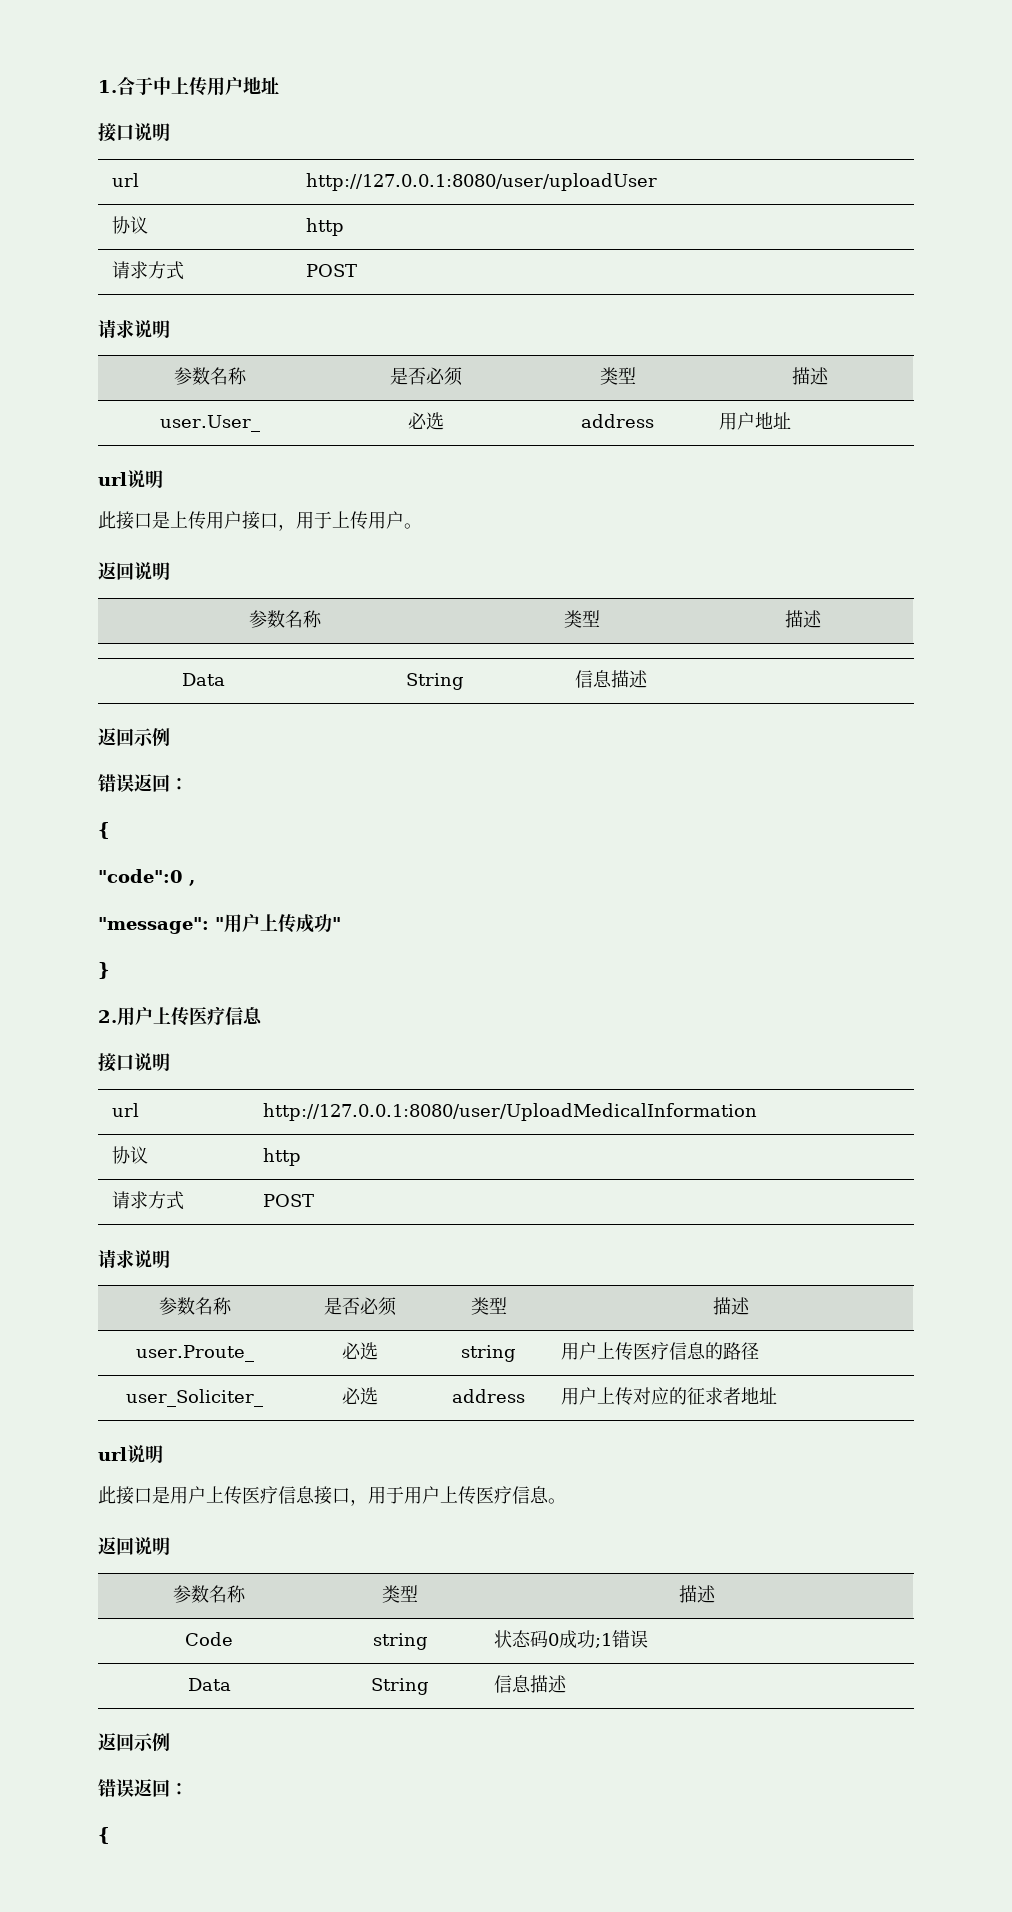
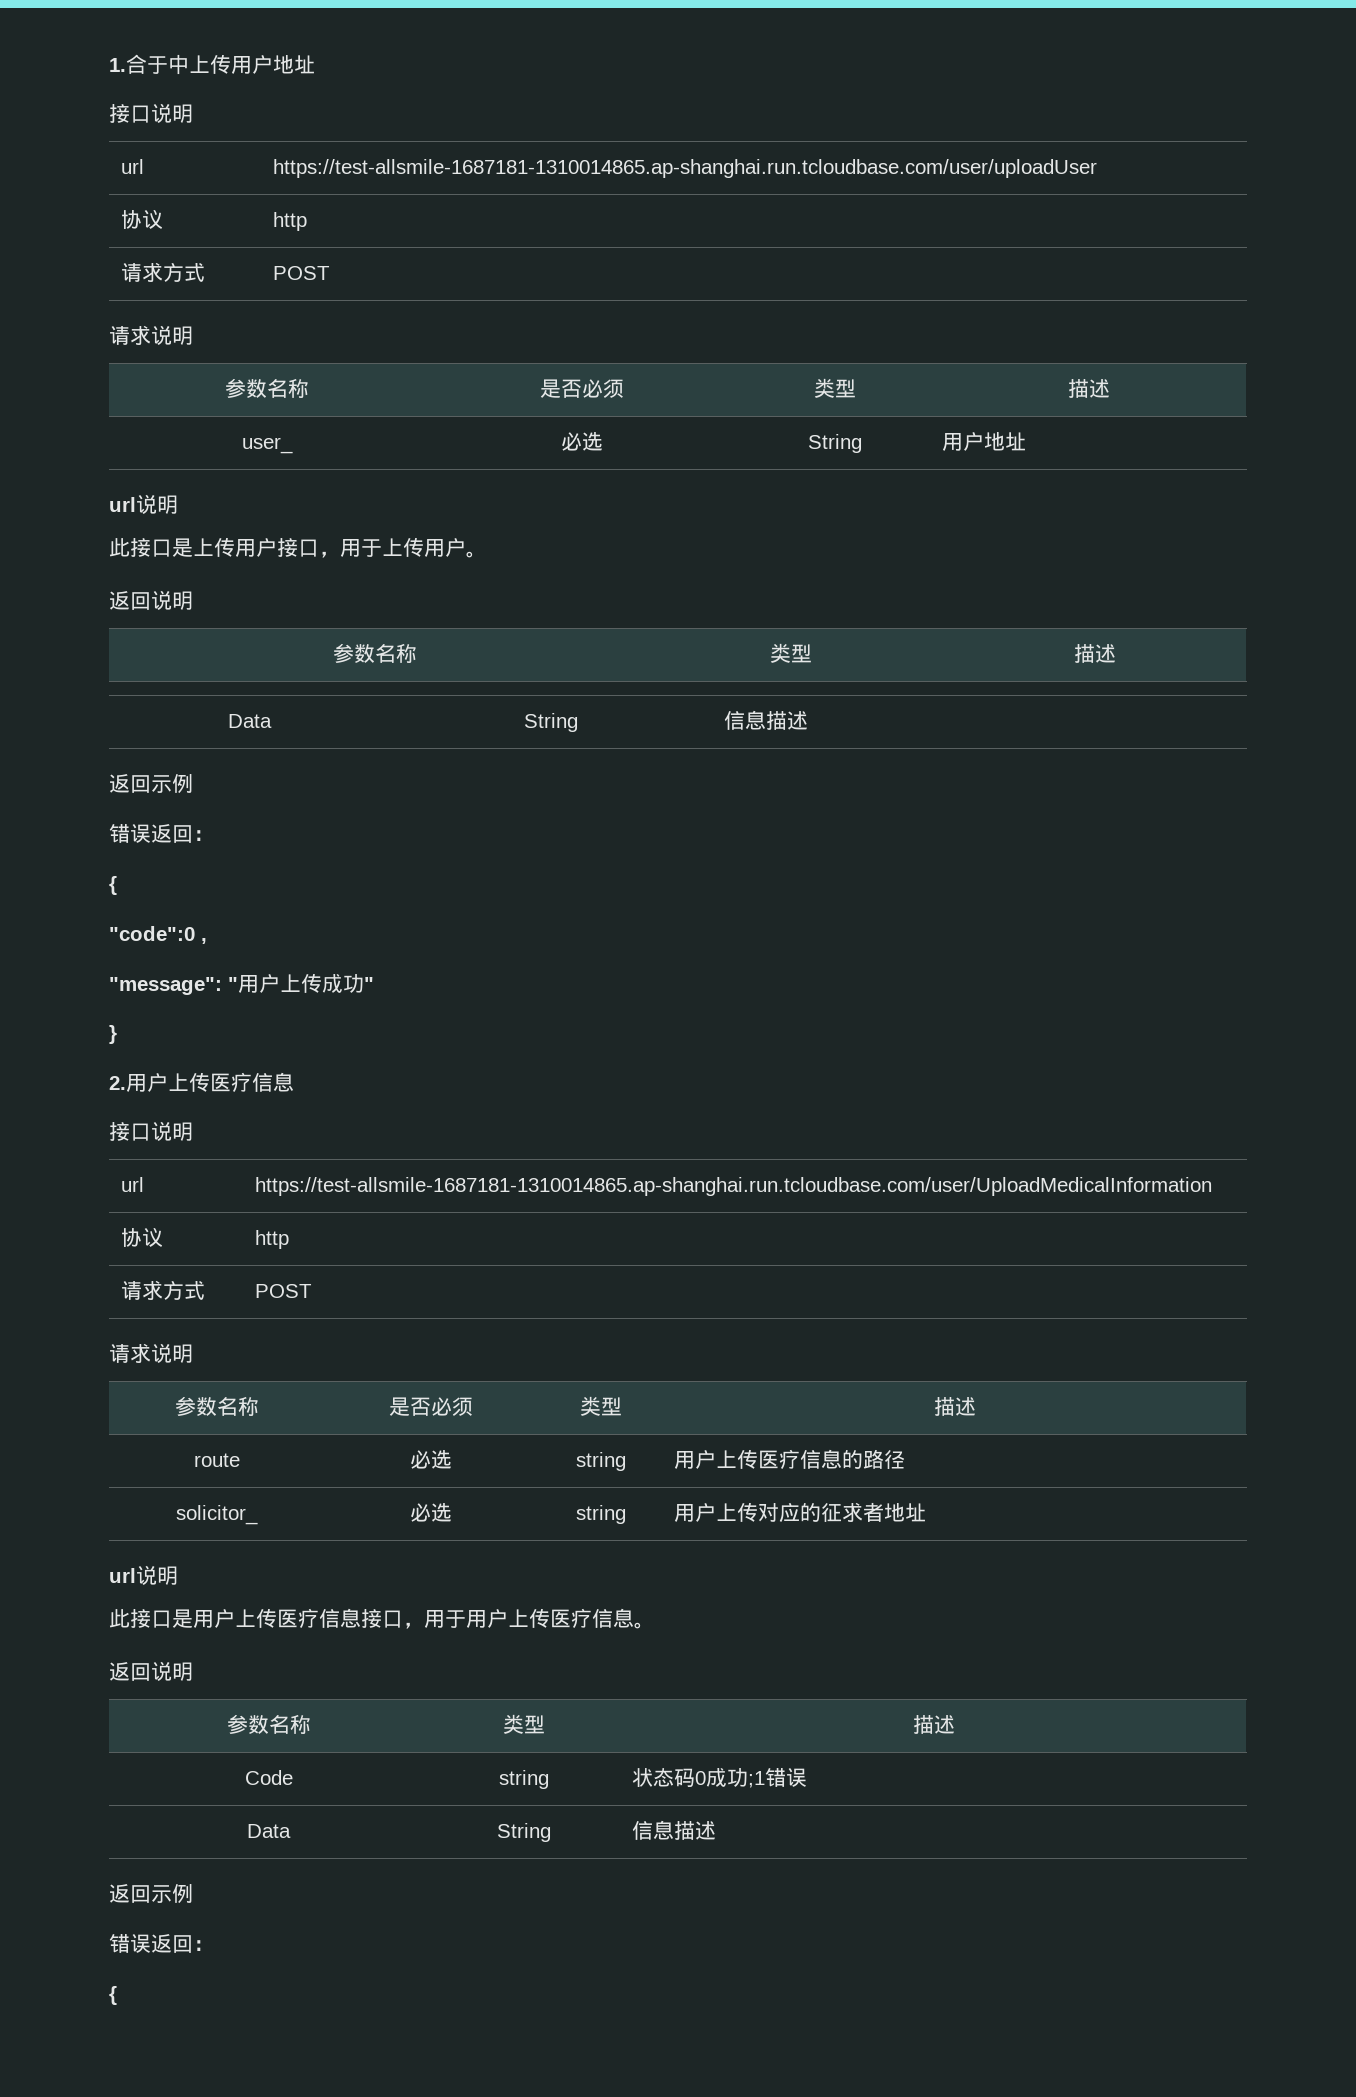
- url | http://127.0.0.1:8080/user/uploadUser
+ url | https://test-allsmile-1687181-1310014865.ap-shanghai.run.tcloudbase.com/user/uploadUser
- user.User_ | 必选 | address | 用户地址
+ user_ | 必选 | String | 用户地址
- url | http://127.0.0.1:8080/user/UploadMedicalInformation
+ url | https://test-allsmile-1687181-1310014865.ap-shanghai.run.tcloudbase.com/user/UploadMedicalInformation
- user.Proute_ | 必选 | string | 用户上传医疗信息的路径
+ route | 必选 | string | 用户上传医疗信息的路径
- user_Soliciter_ | 必选 | address | 用户上传对应的征求者地址
+ solicitor_ | 必选 | string | 用户上传对应的征求者地址

